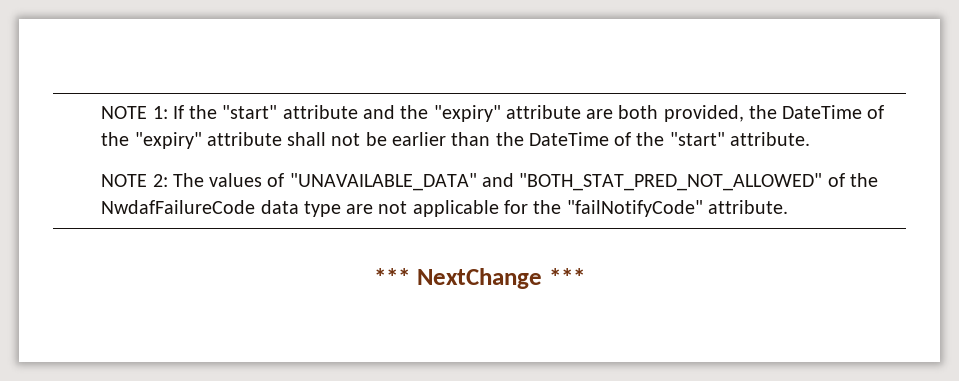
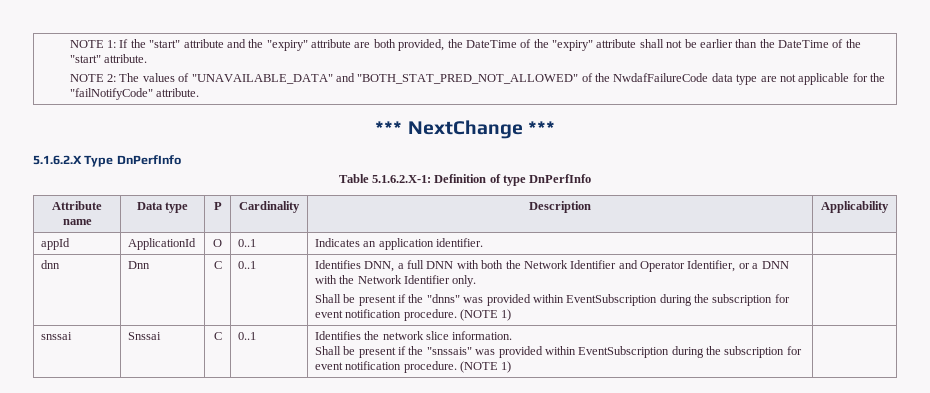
+ 5.1.6.2.X Type DnPerfInfo
+ Table 5.1.6.2.X-1: Definition of type DnPerfInfo
+ Attribute name | Data type | P | Cardinality | Description | Applicability
+ appId | ApplicationId | O | 0..1 | Indicates an application identifier. |
+ dnn | Dnn | C | 0..1 | Identifies DNN, a full DNN with both the Network Identifier and Operator Identifier, or a DNN with the Network Identifier only.
+ Shall be present if the "dnns" was provided within EventSubscription during the subscription for event notification procedure. (NOTE 1) |
+ snssai | Snssai | C | 0..1 | Identifies the network slice information.
+ Shall be present if the "snssais" was provided within EventSubscription during the subscription for event notification procedure. (NOTE 1) |

